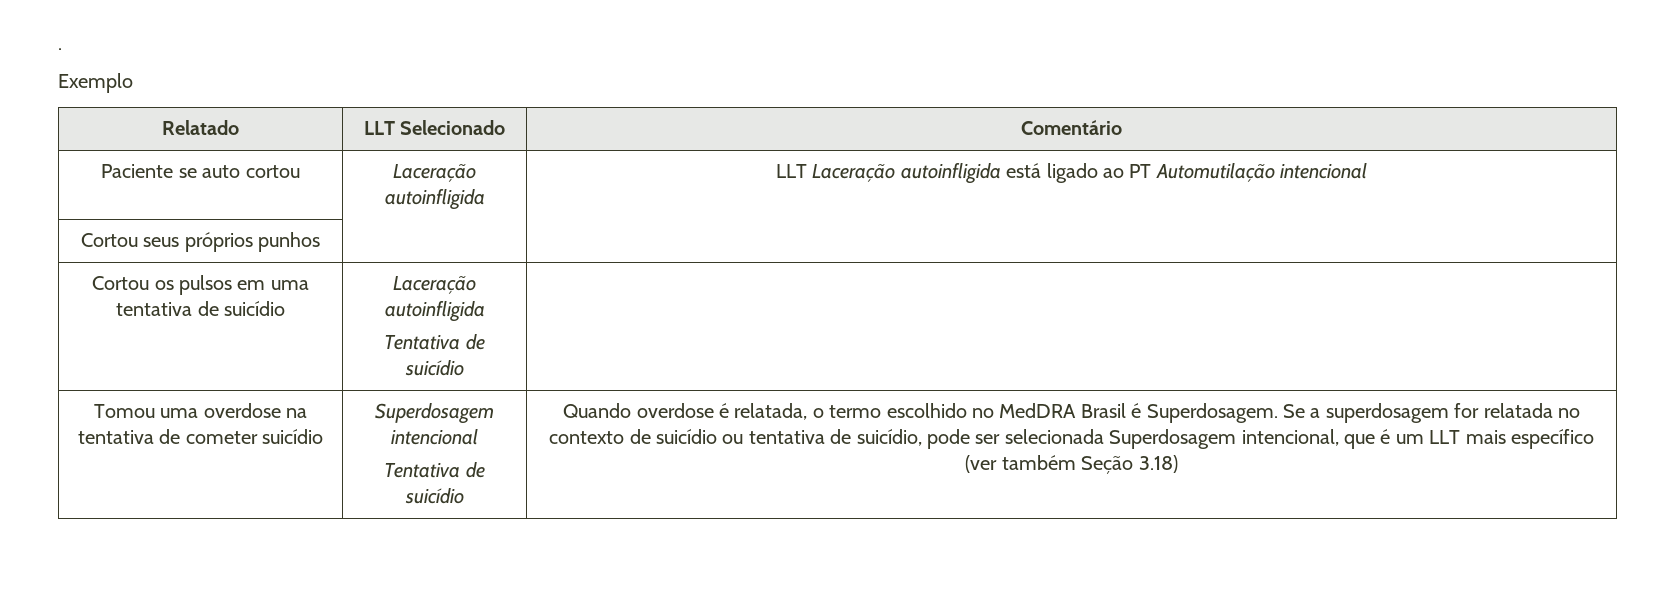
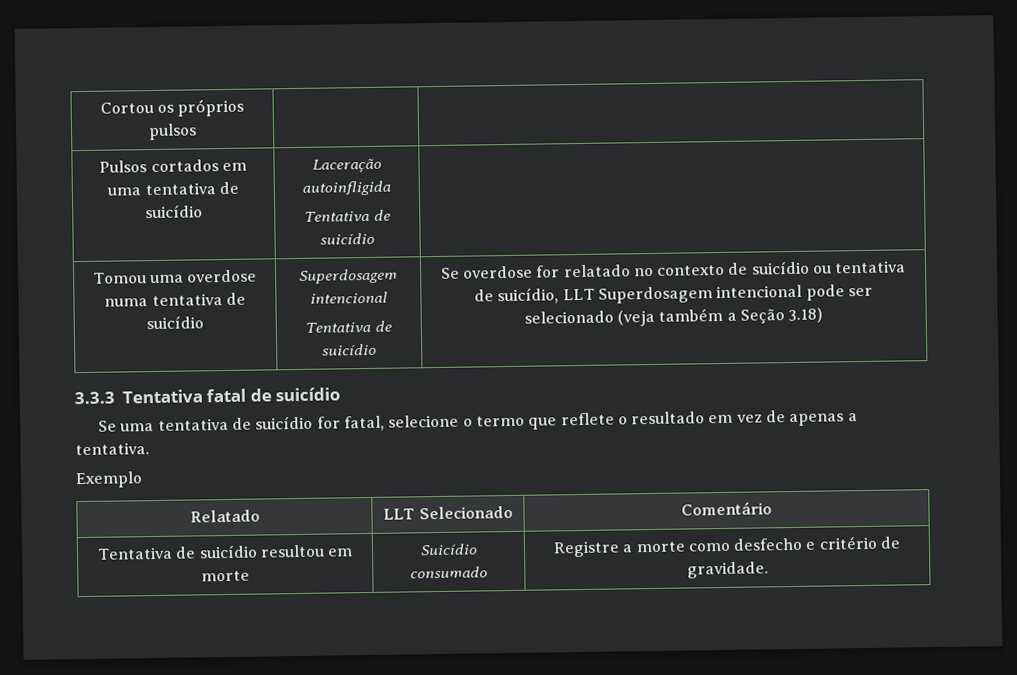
- .
- Exemplo
- Relatado | LLT Selecionado | Comentário
- Paciente se auto cortou | Laceração autoinfligida | LLT Laceração autoinfligida está ligado ao PT Automutilação intencional
- Cortou seus próprios punhos | |
- Cortou os pulsos em uma tentativa de suicídio | Laceração autoinfligida
+ Cortou os próprios pulsos | |
+ Pulsos cortados em uma tentativa de suicídio | Laceração autoinfligida
- Tomou uma overdose na tentativa de cometer suicídio
+ Tomou uma overdose numa tentativa de suicídio
- Quando overdose é relatada, o termo escolhido no MedDRA Brasil é Superdosagem. Se a superdosagem for relatada no contexto de suicídio ou tentativa de suicídio, pode ser selecionada Superdosagem intencional, que é um LLT mais específico (ver também Seção 3.18)
+ Se overdose for relatado no contexto de suicídio ou tentativa de suicídio, LLT Superdosagem intencional pode ser selecionado (veja também a Seção 3.18)
+ 3.3.3 Tentativa fatal de suicídio
+ Se uma tentativa de suicídio for fatal, selecione o termo que reflete o resultado em vez de apenas a tentativa.
+ Exemplo
+ Relatado | LLT Selecionado | Comentário
+ Tentativa de suicídio resultou em morte | Suicídio consumado | Registre a morte como desfecho e critério de gravidade.

